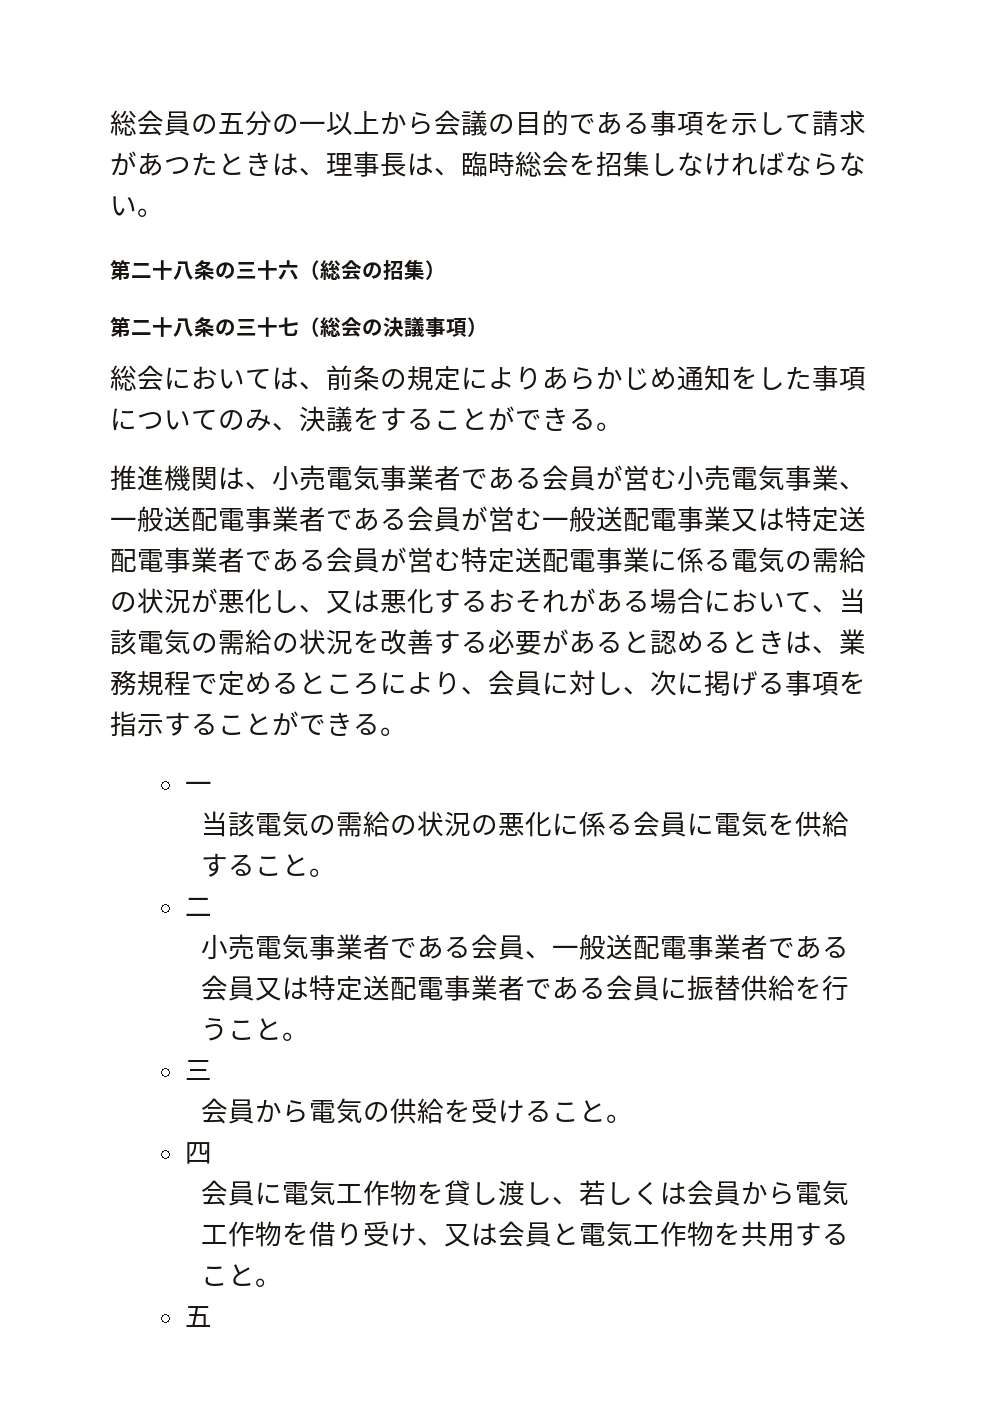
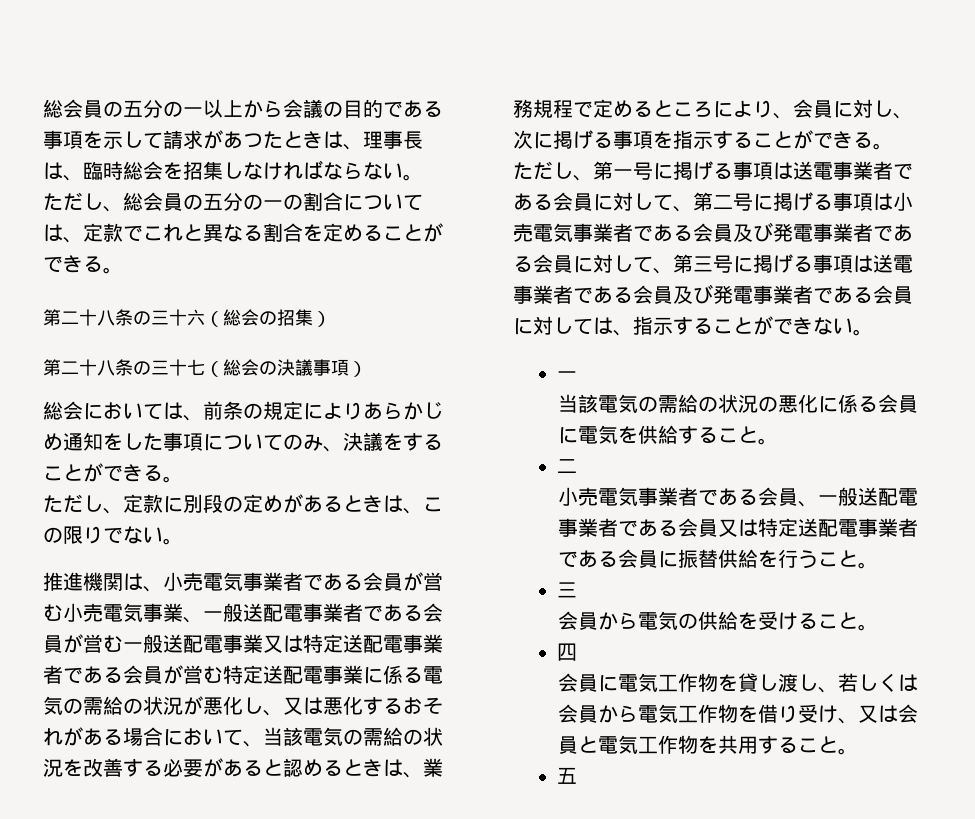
+ ただし、総会員の五分の一の割合については、定款でこれと異なる割合を定めることができる。
+ ただし、定款に別段の定めがあるときは、この限りでない。
+ ただし、第一号に掲げる事項は送電事業者である会員に対して、第二号に掲げる事項は小売電気事業者である会員及び発電事業者である会員に対して、第三号に掲げる事項は送電事業者である会員及び発電事業者である会員に対しては、指示することができない。

